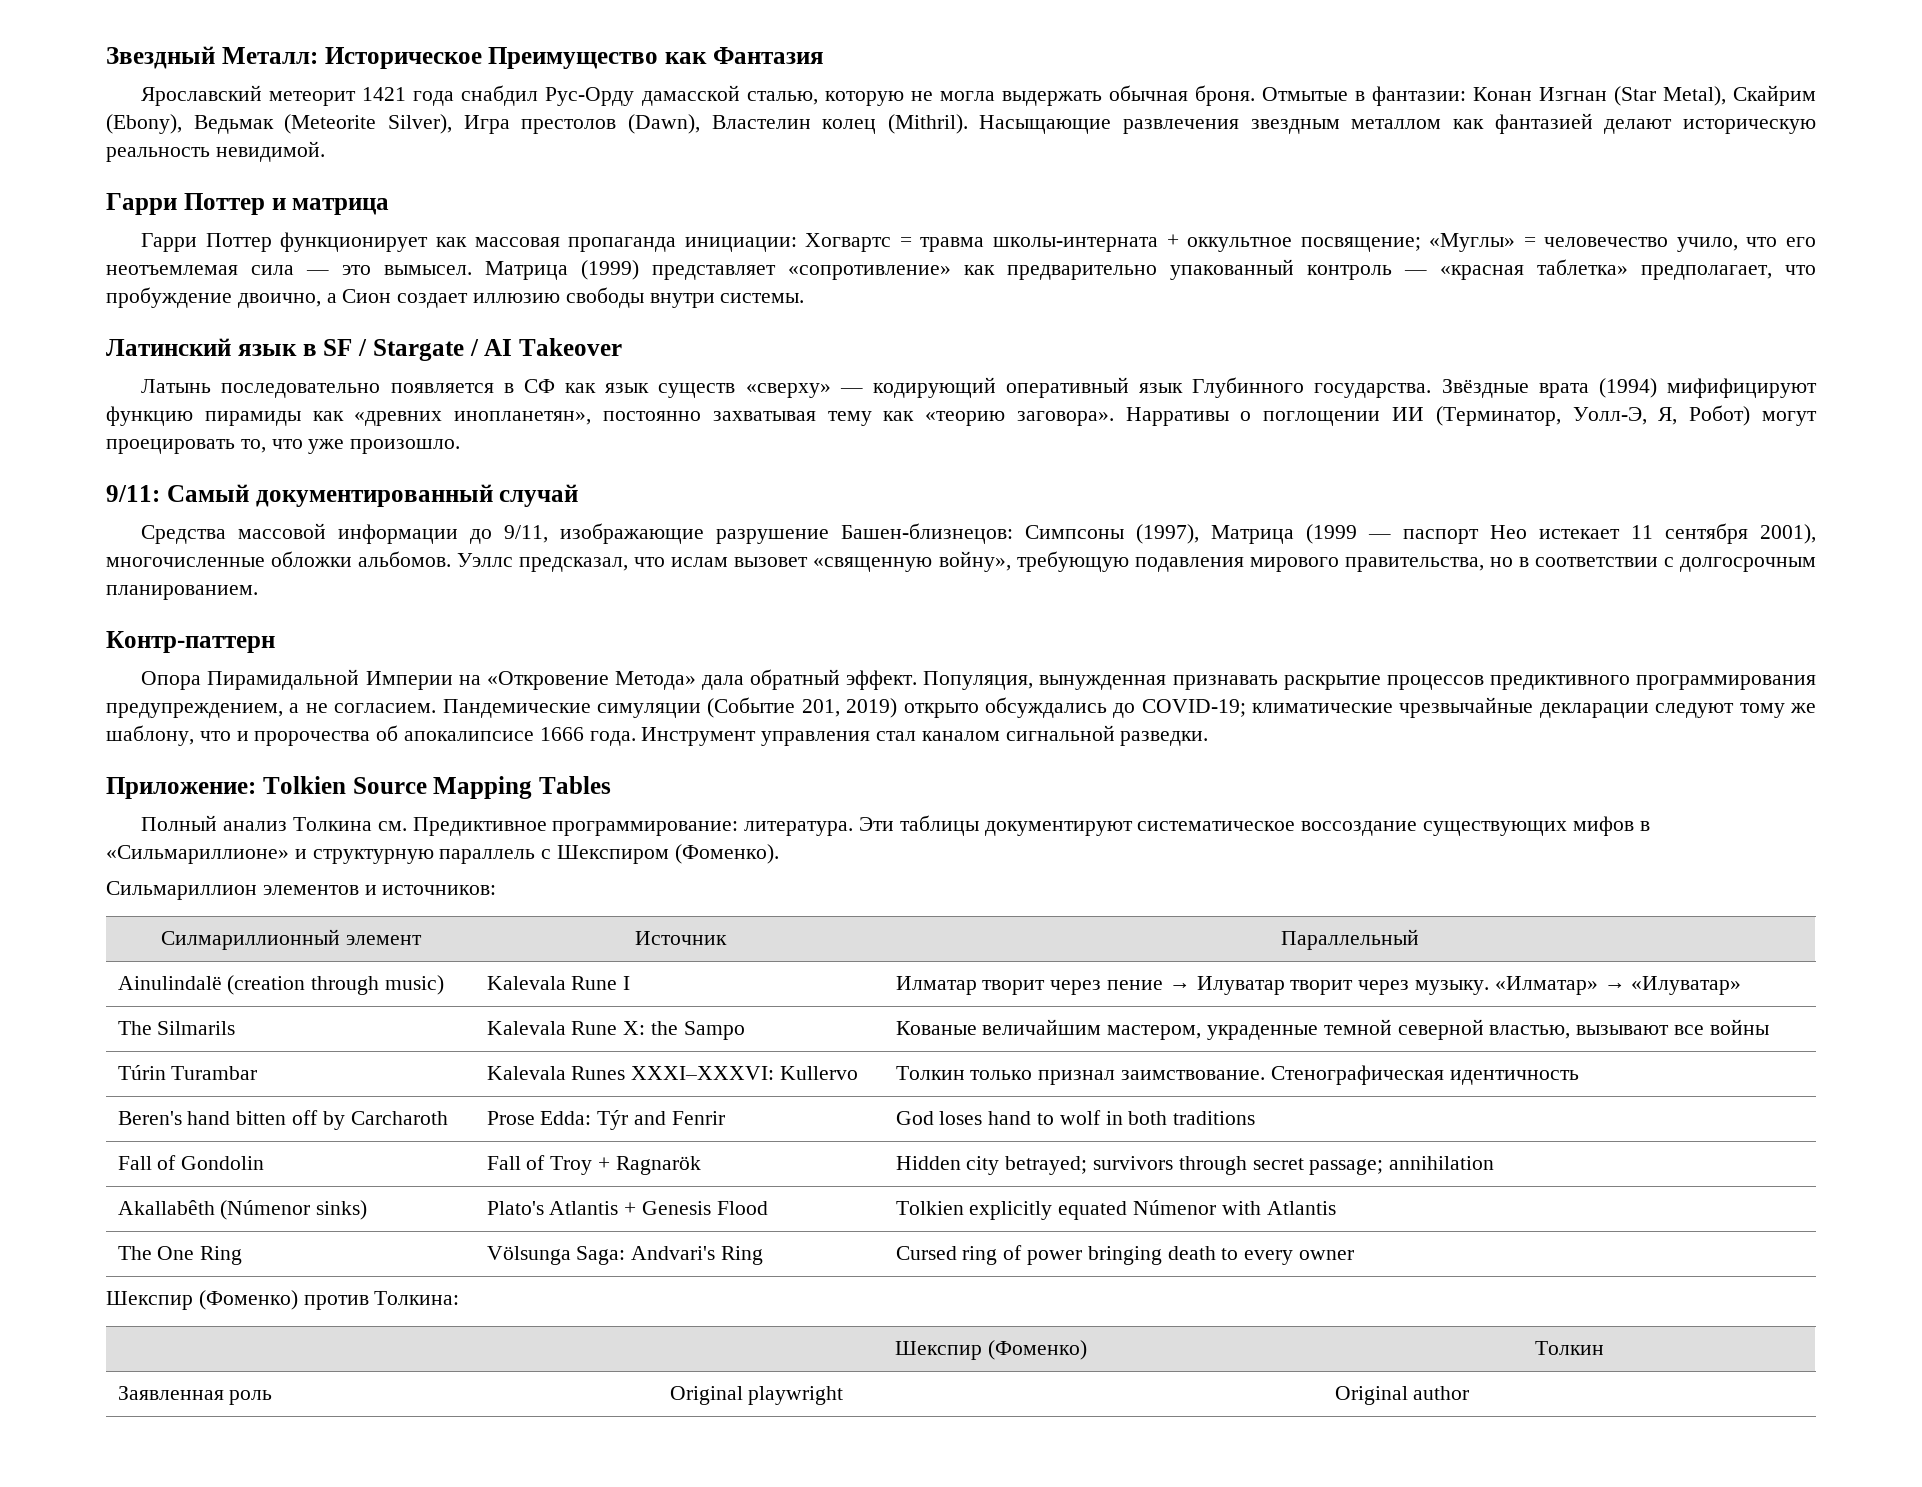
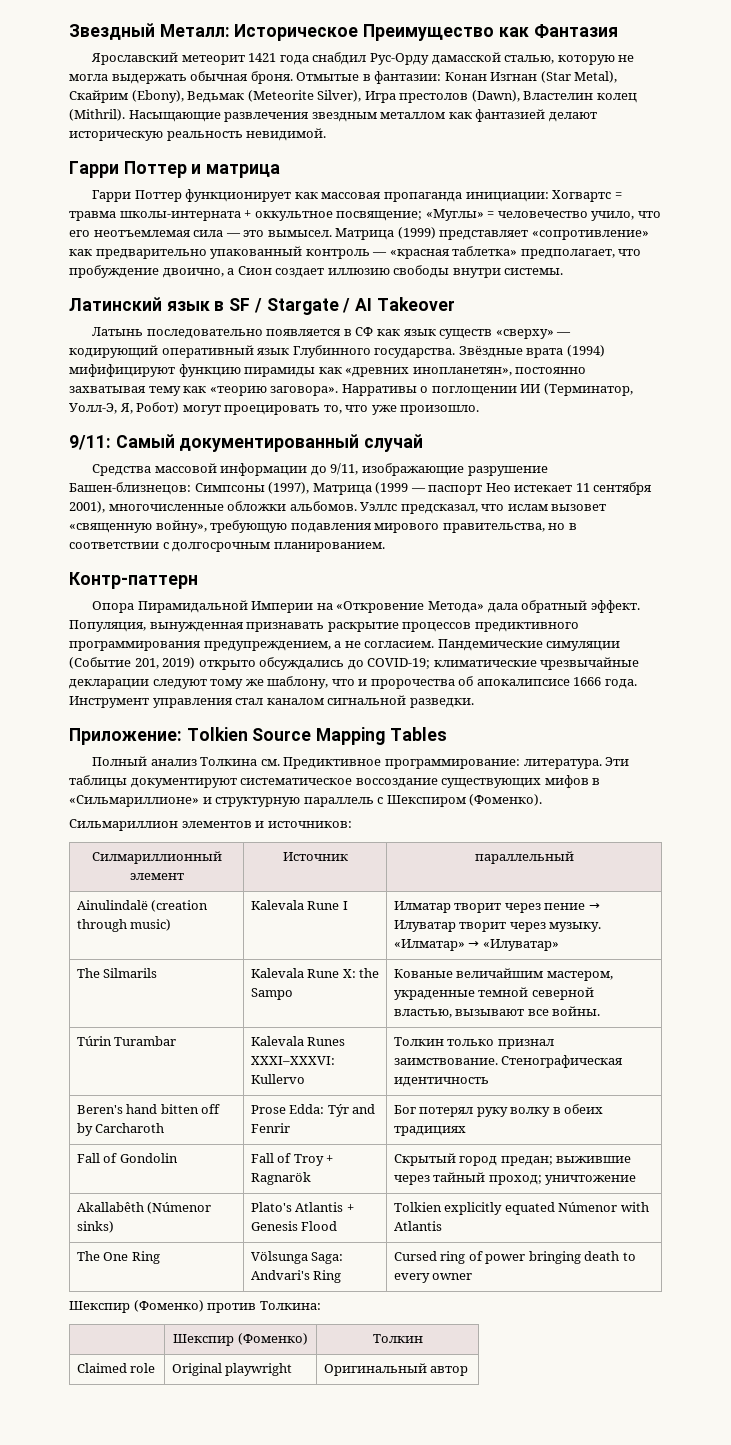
- Силмариллионный элемент | Источник | Параллельный
+ Силмариллионный элемент | Источник | параллельный
- The Silmarils | Kalevala Rune X: the Sampo | Кованые величайшим мастером, украденные темной северной властью, вызывают все войны
+ The Silmarils | Kalevala Rune X: the Sampo | Кованые величайшим мастером, украденные темной северной властью, вызывают все войны.
- Beren's hand bitten off by Carcharoth | Prose Edda: Týr and Fenrir | God loses hand to wolf in both traditions
+ Beren's hand bitten off by Carcharoth | Prose Edda: Týr and Fenrir | Бог потерял руку волку в обеих традициях
- Fall of Gondolin | Fall of Troy + Ragnarök | Hidden city betrayed; survivors through secret passage; annihilation
+ Fall of Gondolin | Fall of Troy + Ragnarök | Скрытый город предан; выжившие через тайный проход; уничтожение
- Заявленная роль | Original playwright | Original author
+ Claimed role | Original playwright | Оригинальный автор

